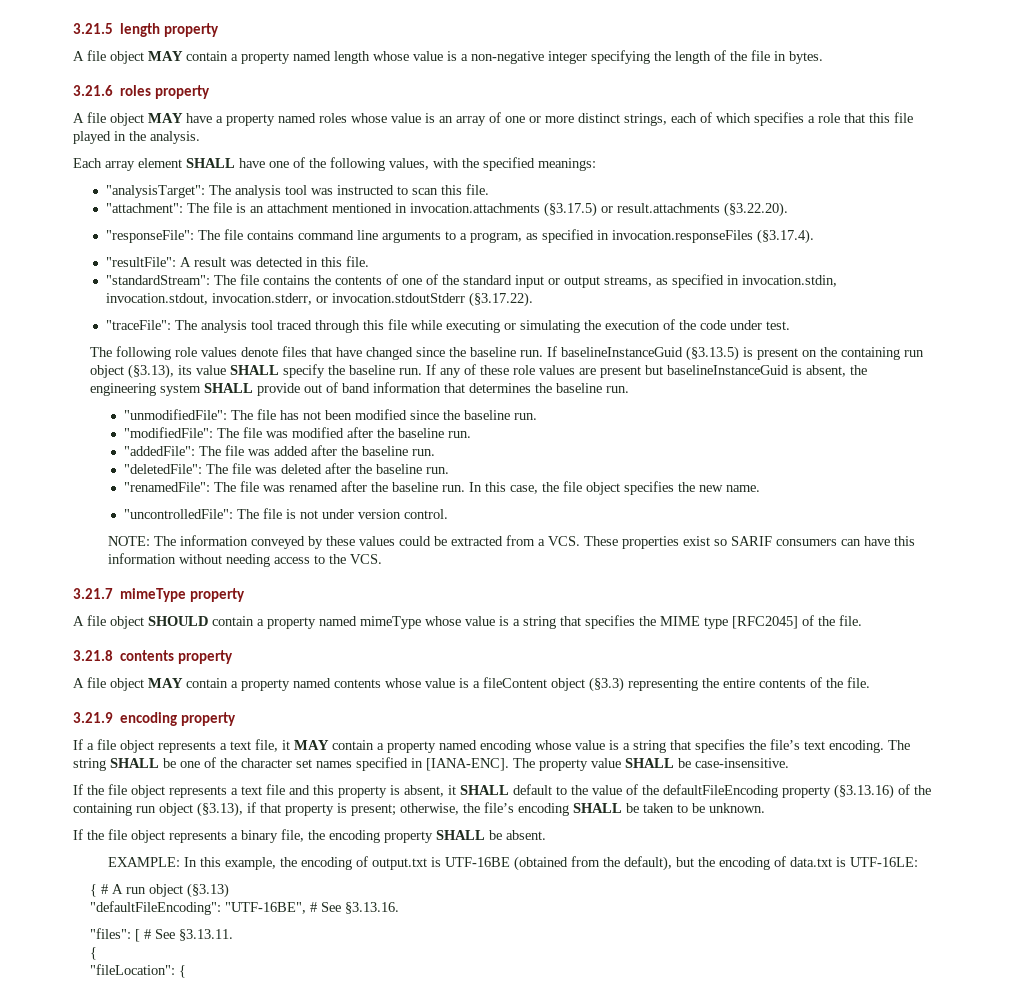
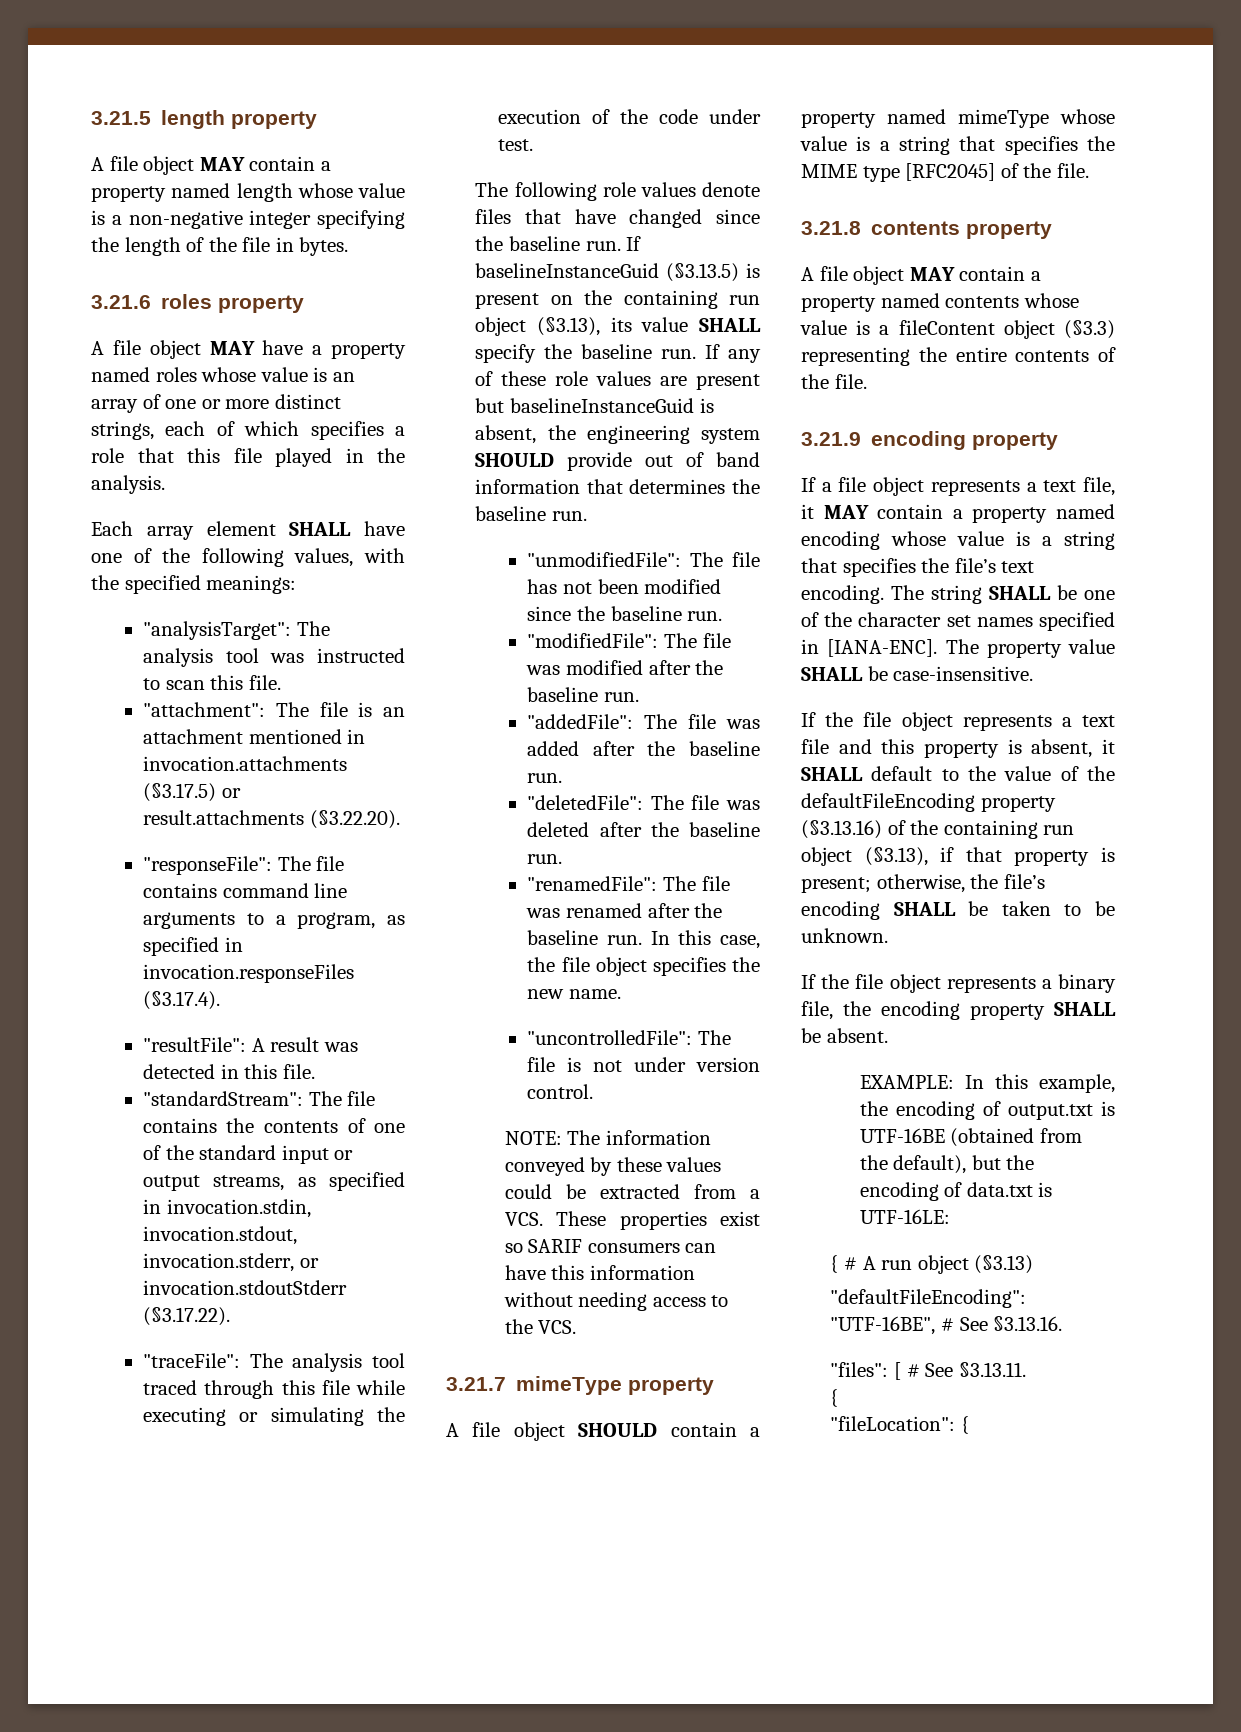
- If any of these role values are present but baselineInstanceGuid is absent, the engineering system SHALL provide out of band information that determines the baseline run.
+ If any of these role values are present but baselineInstanceGuid is absent, the engineering system SHOULD provide out of band information that determines the baseline run.

